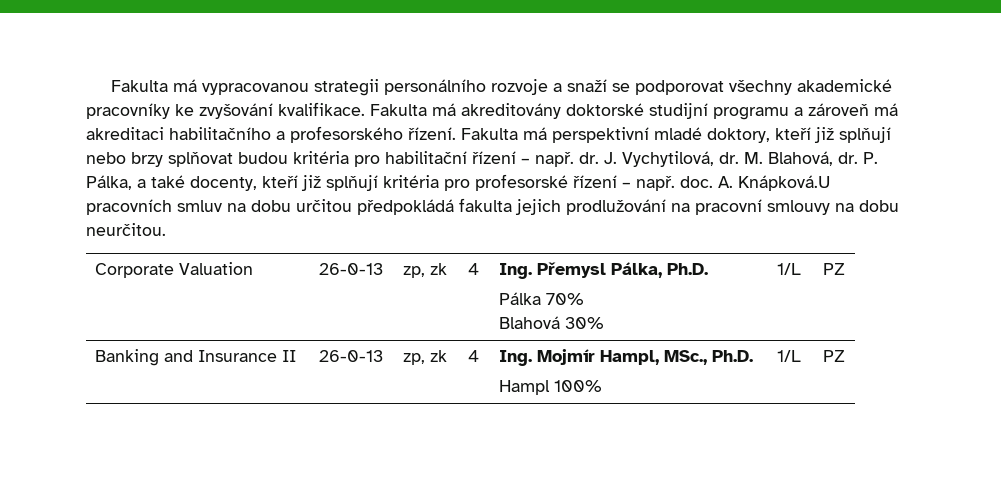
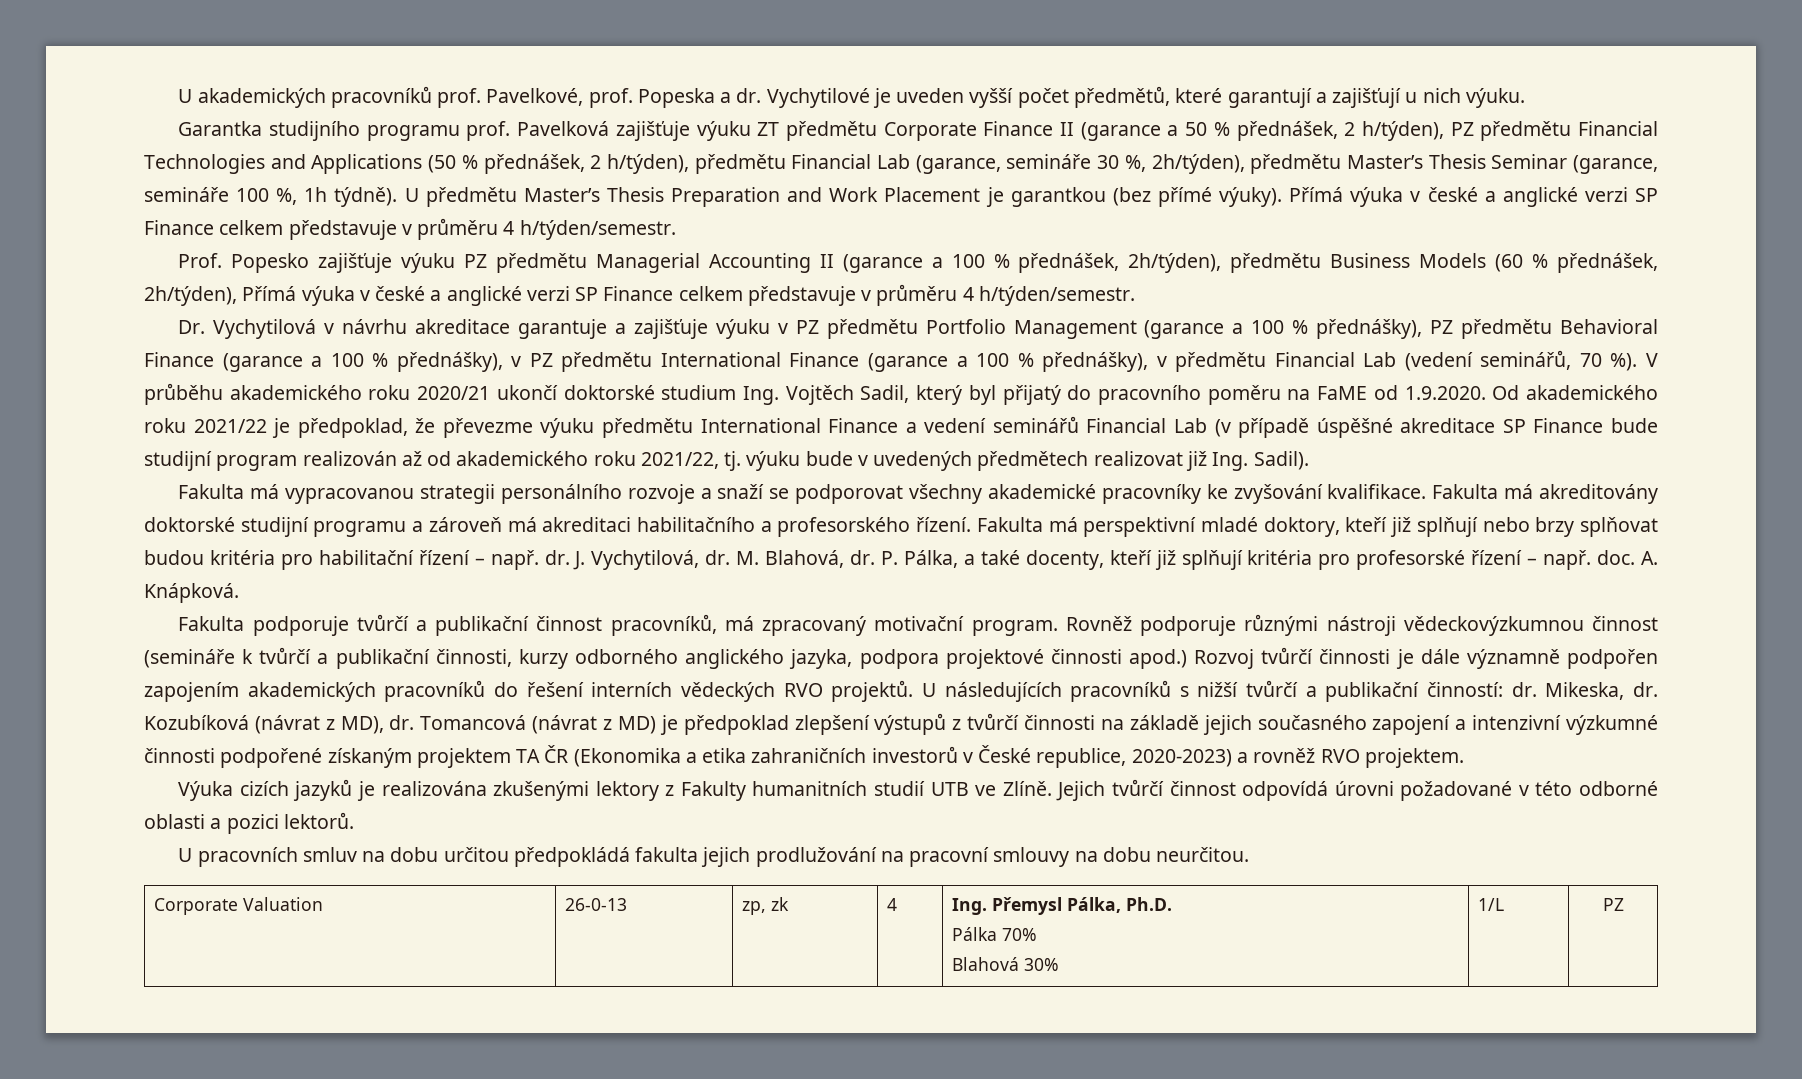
+ U akademických pracovníků prof. Pavelkové, prof. Popeska a dr. Vychytilové je uveden vyšší počet předmětů, které garantují a zajišťují u nich výuku.
+ Garantka studijního programu prof. Pavelková zajišťuje výuku ZT předmětu Corporate Finance II (garance a 50 % přednášek, 2 h/týden), PZ předmětu Financial Technologies and Applications (50 % přednášek, 2 h/týden), předmětu Financial Lab (garance, semináře 30 %, 2h/týden), předmětu Master’s Thesis Seminar (garance, semináře 100 %, 1h týdně). U předmětu Master’s Thesis Preparation and Work Placement je garantkou (bez přímé výuky). Přímá výuka v české a anglické verzi SP Finance celkem představuje v průměru 4 h/týden/semestr.
+ Prof. Popesko zajišťuje výuku PZ předmětu Managerial Accounting II (garance a 100 % přednášek, 2h/týden), předmětu Business Models (60 % přednášek, 2h/týden), Přímá výuka v české a anglické verzi SP Finance celkem představuje v průměru 4 h/týden/semestr.
+ Dr. Vychytilová v návrhu akreditace garantuje a zajišťuje výuku v PZ předmětu Portfolio Management (garance a 100 % přednášky), PZ předmětu Behavioral Finance (garance a 100 % přednášky), v PZ předmětu International Finance (garance a 100 % přednášky), v předmětu Financial Lab (vedení seminářů, 70 %). V průběhu akademického roku 2020/21 ukončí doktorské studium Ing. Vojtěch Sadil, který byl přijatý do pracovního poměru na FaME od 1.9.2020. Od akademického roku 2021/22 je předpoklad, že převezme výuku předmětu International Finance a vedení seminářů Financial Lab (v případě úspěšné akreditace SP Finance bude studijní program realizován až od akademického roku 2021/22, tj. výuku bude v uvedených předmětech realizovat již Ing. Sadil).
- A. Knápková.U pracovních smluv na dobu určitou předpokládá fakulta jejich prodlužování na pracovní smlouvy na dobu neurčitou.
+ A. Knápková.
+ Fakulta podporuje tvůrčí a publikační činnost pracovníků, má zpracovaný motivační program. Rovněž podporuje různými nástroji vědeckovýzkumnou činnost (semináře k tvůrčí a publikační činnosti, kurzy odborného anglického jazyka, podpora projektové činnosti apod.) Rozvoj tvůrčí činnosti je dále významně podpořen zapojením akademických pracovníků do řešení interních vědeckých RVO projektů. U následujících pracovníků s nižší tvůrčí a publikační činností: dr. Mikeska, dr. Kozubíková (návrat z MD), dr. Tomancová (návrat z MD) je předpoklad zlepšení výstupů z tvůrčí činnosti na základě jejich současného zapojení a intenzivní výzkumné činnosti podpořené získaným projektem TA ČR (Ekonomika a etika zahraničních investorů v České republice, 2020-2023) a rovněž RVO projektem.
+ Výuka cizích jazyků je realizována zkušenými lektory z Fakulty humanitních studií UTB ve Zlíně. Jejich tvůrčí činnost odpovídá úrovni požadované v této odborné oblasti a pozici lektorů.
+ U pracovních smluv na dobu určitou předpokládá fakulta jejich prodlužování na pracovní smlouvy na dobu neurčitou.
- Banking and Insurance II | 26-0-13 | zp, zk | 4 | Ing. Mojmír Hampl, MSc., Ph.D.
- Hampl 100% | 1/L | PZ

